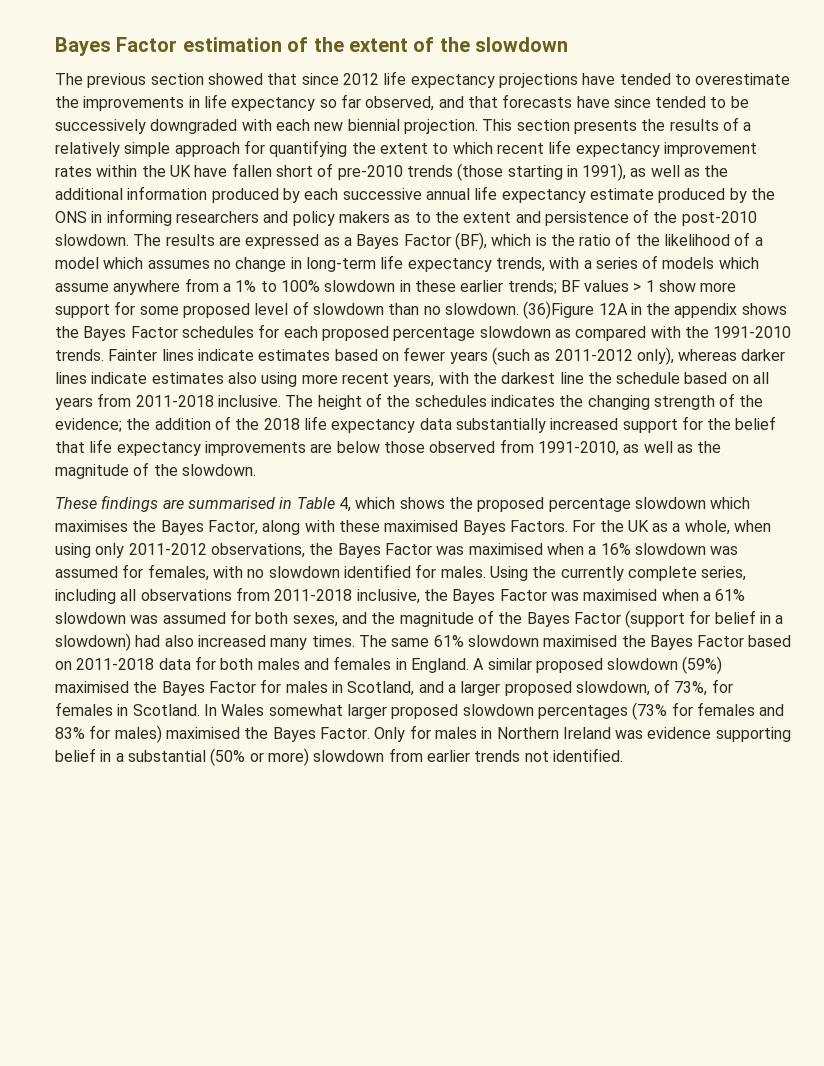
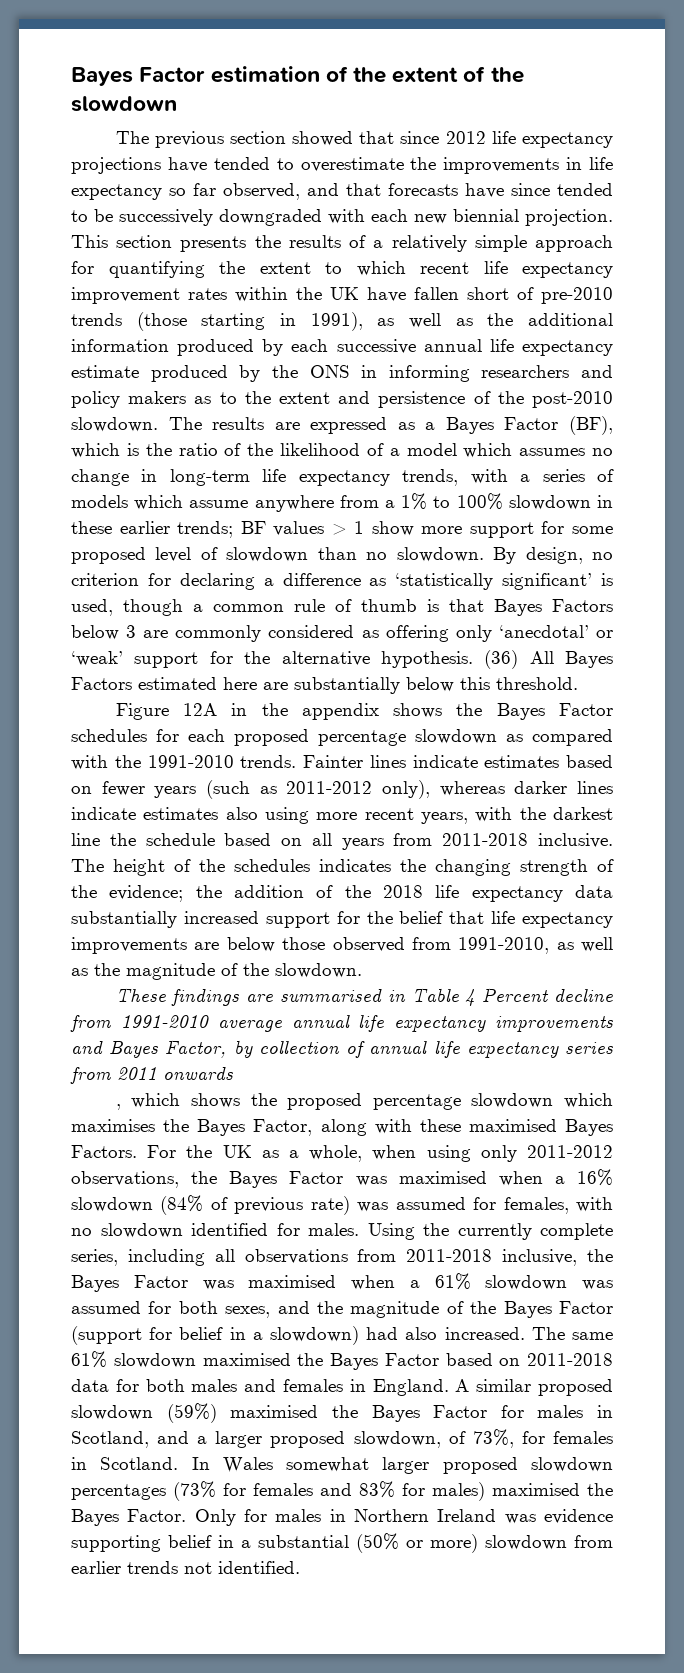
- (36)Figure 12A in the appendix shows the Bayes Factor schedules for each proposed percentage slowdown as compared with the 1991-2010 trends.
+ By design, no criterion for declaring a difference as ‘statistically significant’ is used, though a common rule of thumb is that Bayes Factors below 3 are commonly considered as offering only ‘anecdotal’ or ‘weak’ support for the alternative hypothesis. (36) All Bayes Factors estimated here are substantially below this threshold.
+ Figure 12A in the appendix shows the Bayes Factor schedules for each proposed percentage slowdown as compared with the 1991-2010 trends.
- These findings are summarised in Table 4, which shows the proposed percentage slowdown which maximises the Bayes Factor, along with these maximised Bayes Factors.
+ These findings are summarised in Table 4 Percent decline from 1991-2010 average annual life expectancy improvements and Bayes Factor, by collection of annual life expectancy series from 2011 onwards
+ , which shows the proposed percentage slowdown which maximises the Bayes Factor, along with these maximised Bayes Factors.
- For the UK as a whole, when using only 2011-2012 observations, the Bayes Factor was maximised when a 16% slowdown was assumed for females, with no slowdown identified for males.
+ For the UK as a whole, when using only 2011-2012 observations, the Bayes Factor was maximised when a 16% slowdown (84% of previous rate) was assumed for females, with no slowdown identified for males.
- Using the currently complete series, including all observations from 2011-2018 inclusive, the Bayes Factor was maximised when a 61% slowdown was assumed for both sexes, and the magnitude of the Bayes Factor (support for belief in a slowdown) had also increased many times.
+ Using the currently complete series, including all observations from 2011-2018 inclusive, the Bayes Factor was maximised when a 61% slowdown was assumed for both sexes, and the magnitude of the Bayes Factor (support for belief in a slowdown) had also increased.

